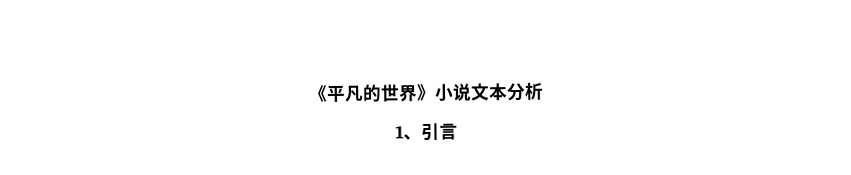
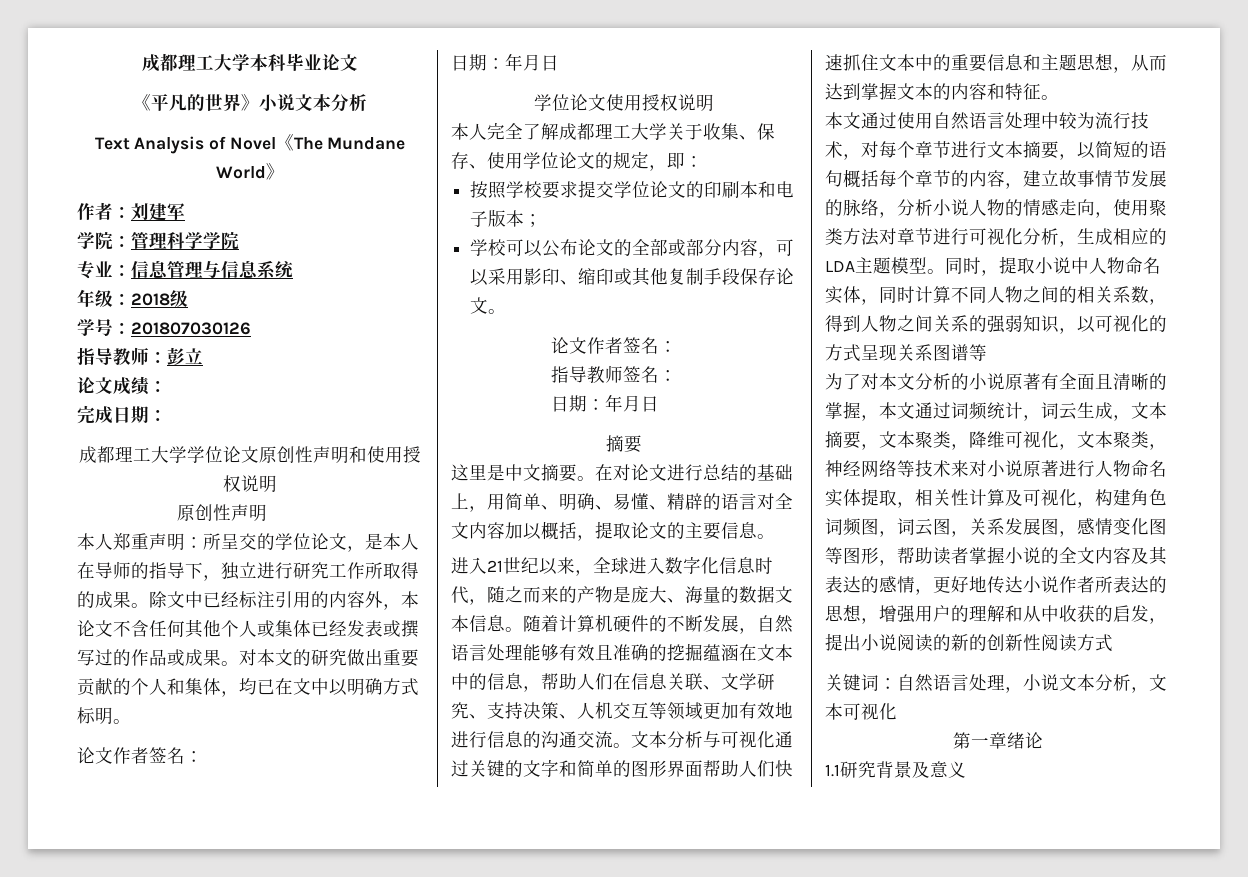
+ 成都理工大学本科毕业论文
- 1、引言
+ Text Analysis of Novel《The Mundane World》
+ 作者：刘建军
+ 学院：管理科学学院
+ 专业：信息管理与信息系统
+ 年级：2018级
+ 学号：201807030126
+ 指导教师：彭立
+ 论文成绩：
+ 完成日期：
+ 成都理工大学学位论文原创性声明和使用授权说明
+ 原创性声明
+ 本人郑重声明：所呈交的学位论文，是本人在导师的指导下，独立进行研究工作所取得的成果。除文中已经标注引用的内容外，本论文不含任何其他个人或集体已经发表或撰写过的作品或成果。对本文的研究做出重要贡献的个人和集体，均已在文中以明确方式标明。
+ 论文作者签名：
+ 日期：年月日
+ 学位论文使用授权说明
+ 本人完全了解成都理工大学关于收集、保存、使用学位论文的规定，即：
+ 按照学校要求提交学位论文的印刷本和电子版本；
+ 学校可以公布论文的全部或部分内容，可以采用影印、缩印或其他复制手段保存论文。
+ 论文作者签名：
+ 指导教师签名：
+ 日期：年月日
+ 摘要
+ 这里是中文摘要。在对论文进行总结的基础上，用简单、明确、易懂、精辟的语言对全文内容加以概括，提取论文的主要信息。
+ 进入21世纪以来，全球进入数字化信息时代，随之而来的产物是庞大、海量的数据文本信息。随着计算机硬件的不断发展，自然语言处理能够有效且准确的挖掘蕴涵在文本中的信息，帮助人们在信息关联、文学研究、支持决策、人机交互等领域更加有效地进行信息的沟通交流。文本分析与可视化通过关键的文字和简单的图形界面帮助人们快速抓住文本中的重要信息和主题思想，从而达到掌握文本的内容和特征。
+ 本文通过使用自然语言处理中较为流行技术，对每个章节进行文本摘要，以简短的语句概括每个章节的内容，建立故事情节发展的脉络，分析小说人物的情感走向，使用聚类方法对章节进行可视化分析，生成相应的LDA主题模型。同时，提取小说中人物命名实体，同时计算不同人物之间的相关系数，得到人物之间关系的强弱知识，以可视化的方式呈现关系图谱等
+ 为了对本文分析的小说原著有全面且清晰的掌握，本文通过词频统计，词云生成，文本摘要，文本聚类，降维可视化，文本聚类，神经网络等技术来对小说原著进行人物命名实体提取，相关性计算及可视化，构建角色词频图，词云图，关系发展图，感情变化图等图形，帮助读者掌握小说的全文内容及其表达的感情，更好地传达小说作者所表达的思想，增强用户的理解和从中收获的启发，提出小说阅读的新的创新性阅读方式
+ 关键词：自然语言处理，小说文本分析，文本可视化
+ 第一章绪论
+ 1.1研究背景及意义

